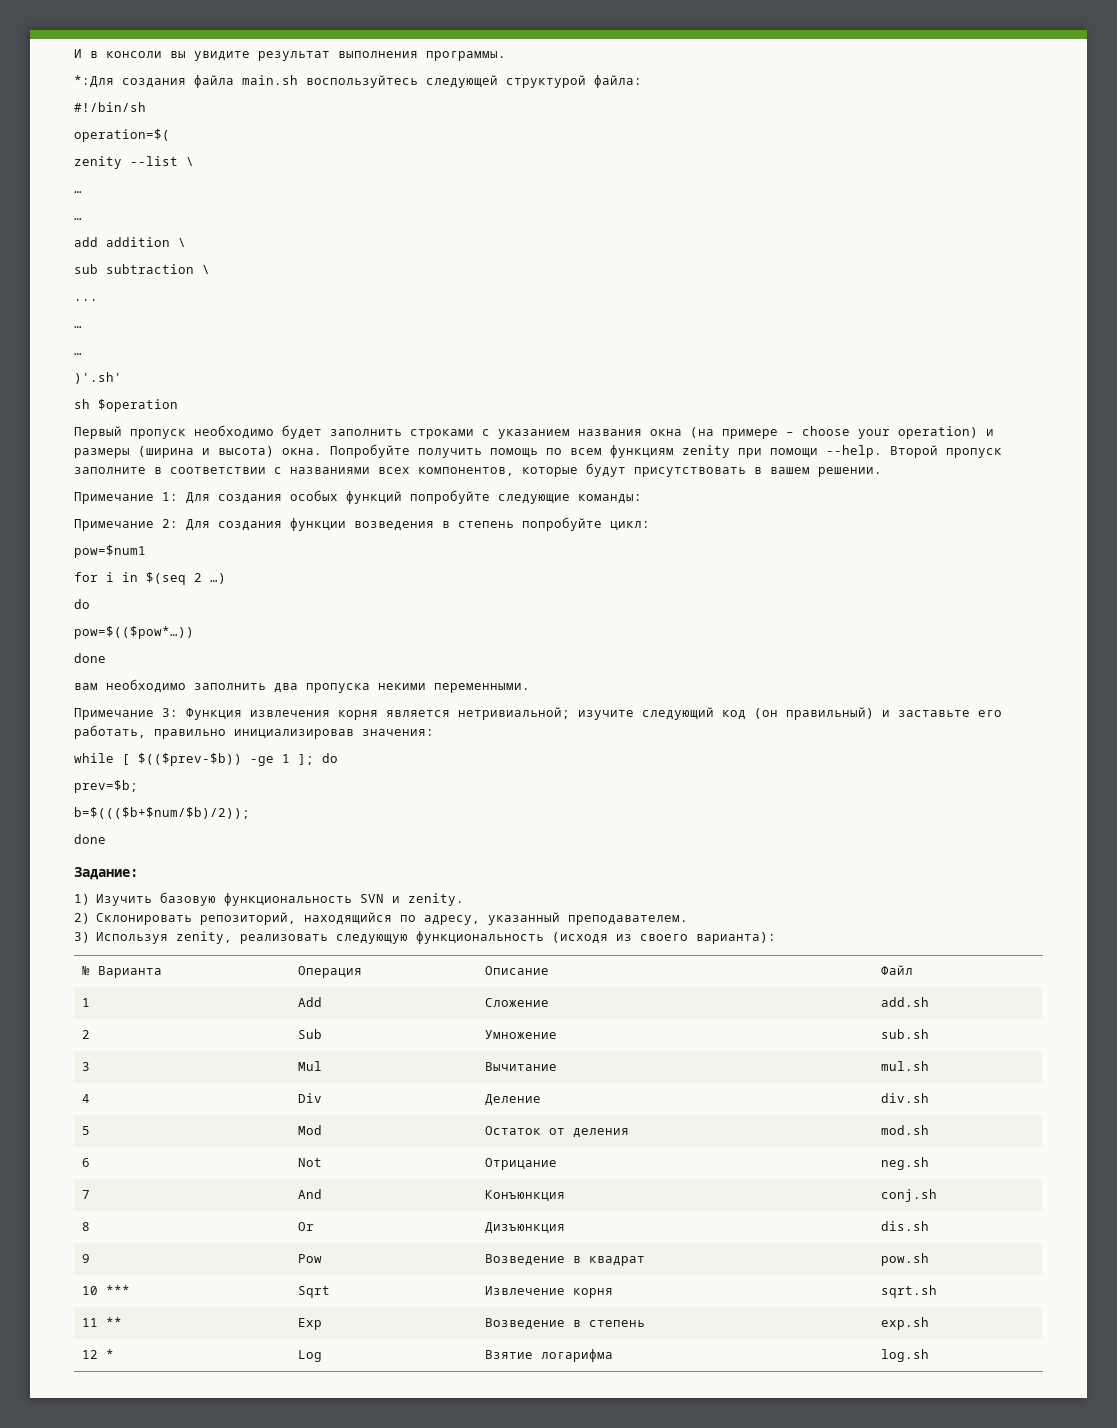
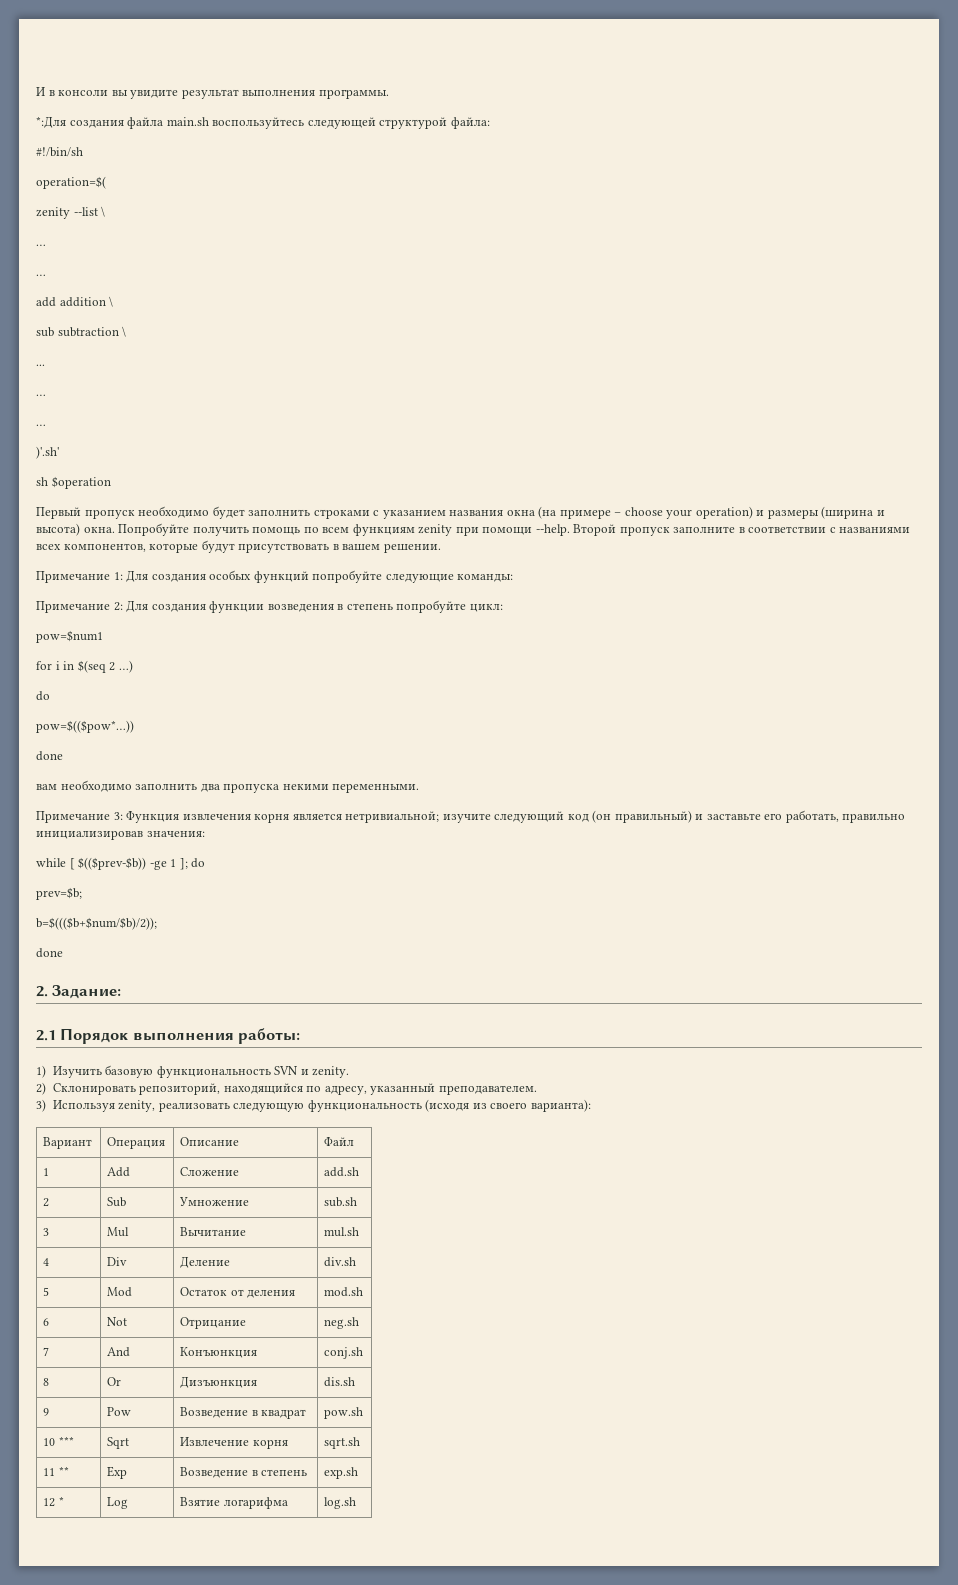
- Задание:
+ 2. Задание:
+ 2.1 Порядок выполнения работы:
- № Варианта | Операция | Описание | Файл
+ Вариант | Операция | Описание | Файл

